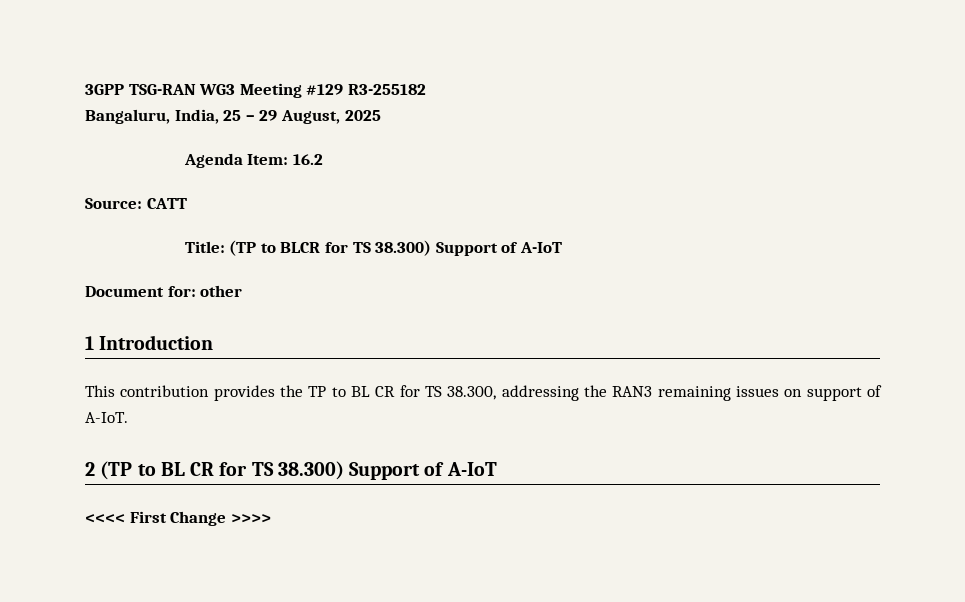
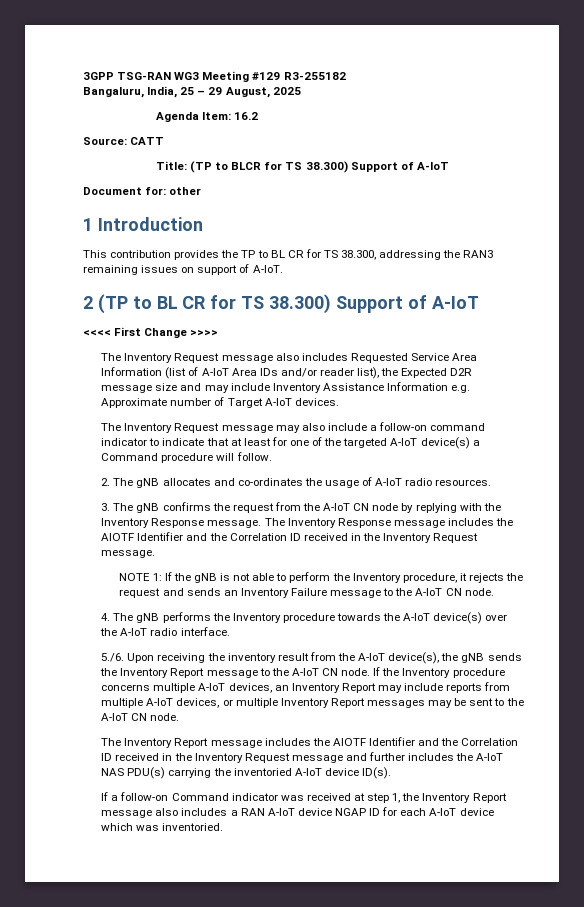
+ The Inventory Request message also includes Requested Service Area Information (list of A-IoT Area IDs and/or reader list), the Expected D2R message size and may include Inventory Assistance Information e.g. Approximate number of Target A-IoT devices.
+ The Inventory Request message may also include a follow-on command indicator to indicate that at least for one of the targeted A-IoT device(s) a Command procedure will follow.
+ 2. The gNB allocates and co-ordinates the usage of A-IoT radio resources.
+ 3. The gNB confirms the request from the A-IoT CN node by replying with the Inventory Response message. The Inventory Response message includes the AIOTF Identifier and the Correlation ID received in the Inventory Request message.
+ NOTE 1: If the gNB is not able to perform the Inventory procedure, it rejects the request and sends an Inventory Failure message to the A-IoT CN node.
+ 4. The gNB performs the Inventory procedure towards the A-IoT device(s) over the A-IoT radio interface.
+ 5./6. Upon receiving the inventory result from the A-IoT device(s), the gNB sends the Inventory Report message to the A-IoT CN node. If the Inventory procedure concerns multiple A-IoT devices, an Inventory Report may include reports from multiple A-IoT devices, or multiple Inventory Report messages may be sent to the A-IoT CN node.
+ The Inventory Report message includes the AIOTF Identifier and the Correlation ID received in the Inventory Request message and further includes the A-IoT NAS PDU(s) carrying the inventoried A-IoT device ID(s).
+ If a follow-on Command indicator was received at step 1, the Inventory Report message also includes a RAN A-IoT device NGAP ID for each A-IoT device which was inventoried.

